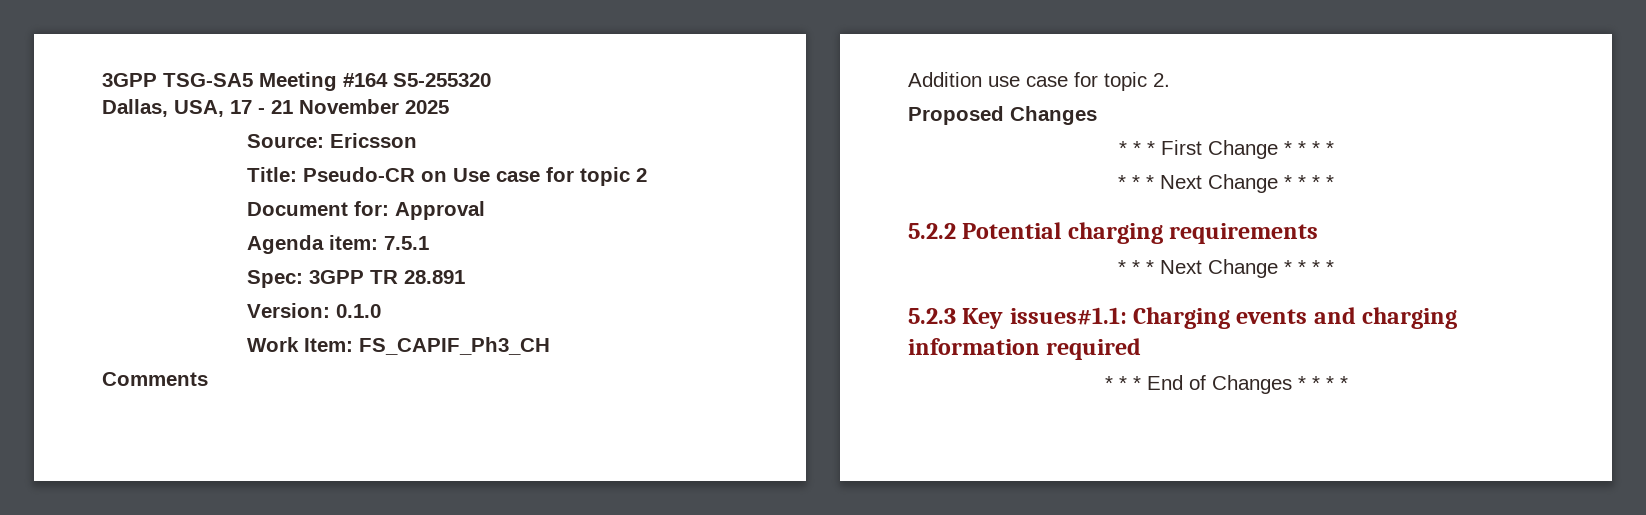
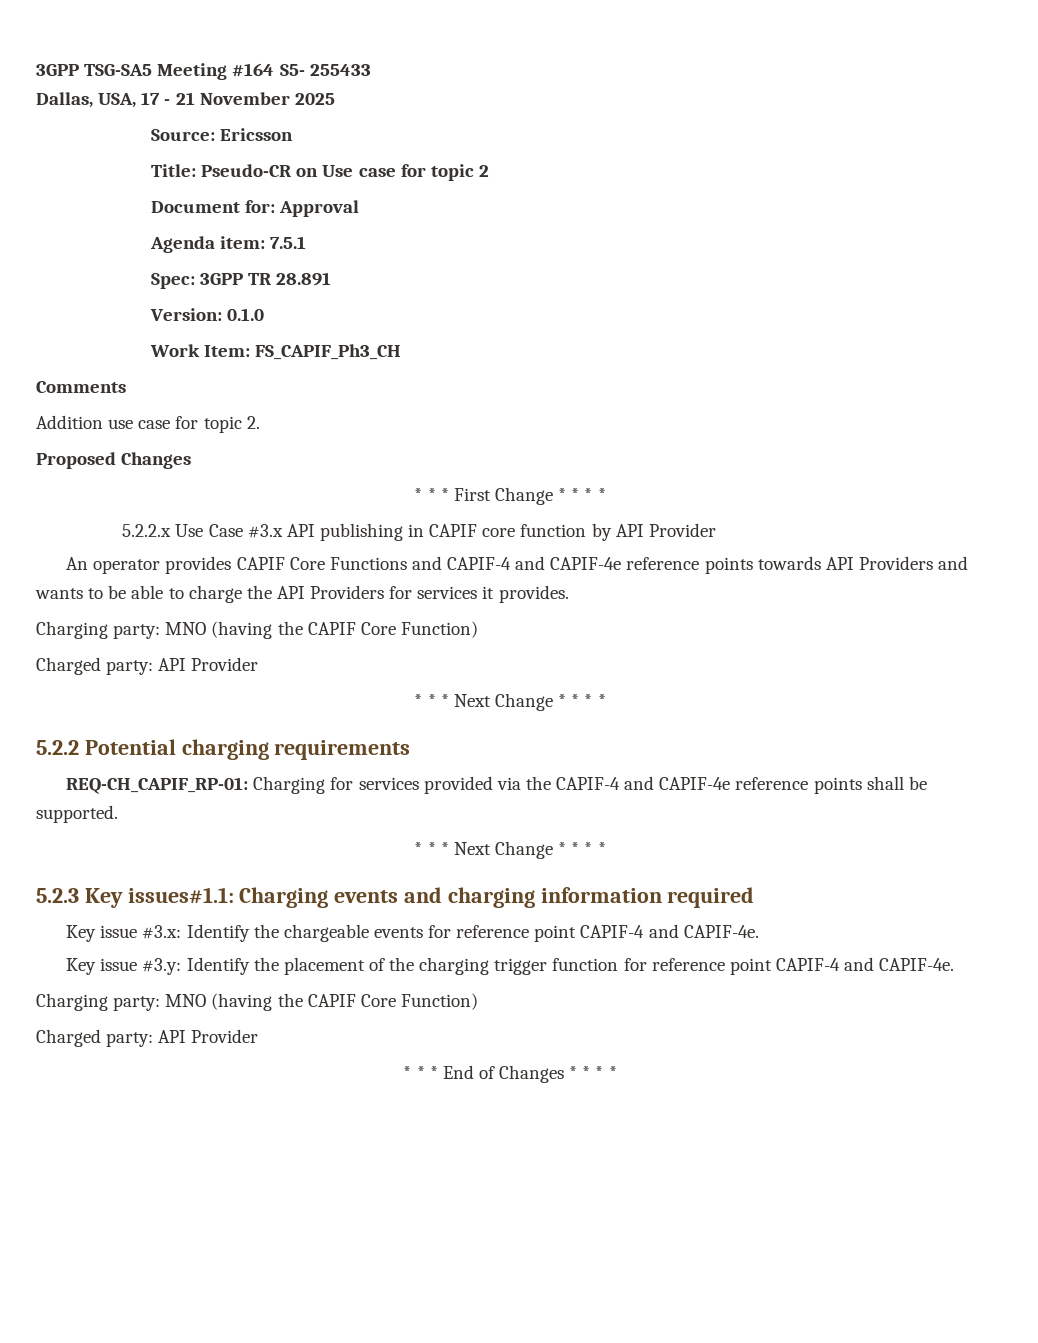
- 3GPP TSG-SA5 Meeting #164 S5-255320
+ 3GPP TSG-SA5 Meeting #164 S5- 255433
+ 5.2.2.x Use Case #3.x API publishing in CAPIF core function by API Provider
+ An operator provides CAPIF Core Functions and CAPIF-4 and CAPIF-4e reference points towards API Providers and wants to be able to charge the API Providers for services it provides.
+ Charging party: MNO (having the CAPIF Core Function)
+ Charged party: API Provider
+ REQ-CH_CAPIF_RP-01: Charging for services provided via the CAPIF-4 and CAPIF-4e reference points shall be supported.
+ Key issue #3.x: Identify the chargeable events for reference point CAPIF-4 and CAPIF-4e.
+ Key issue #3.y: Identify the placement of the charging trigger function for reference point CAPIF-4 and CAPIF-4e.
+ Charging party: MNO (having the CAPIF Core Function)
+ Charged party: API Provider

